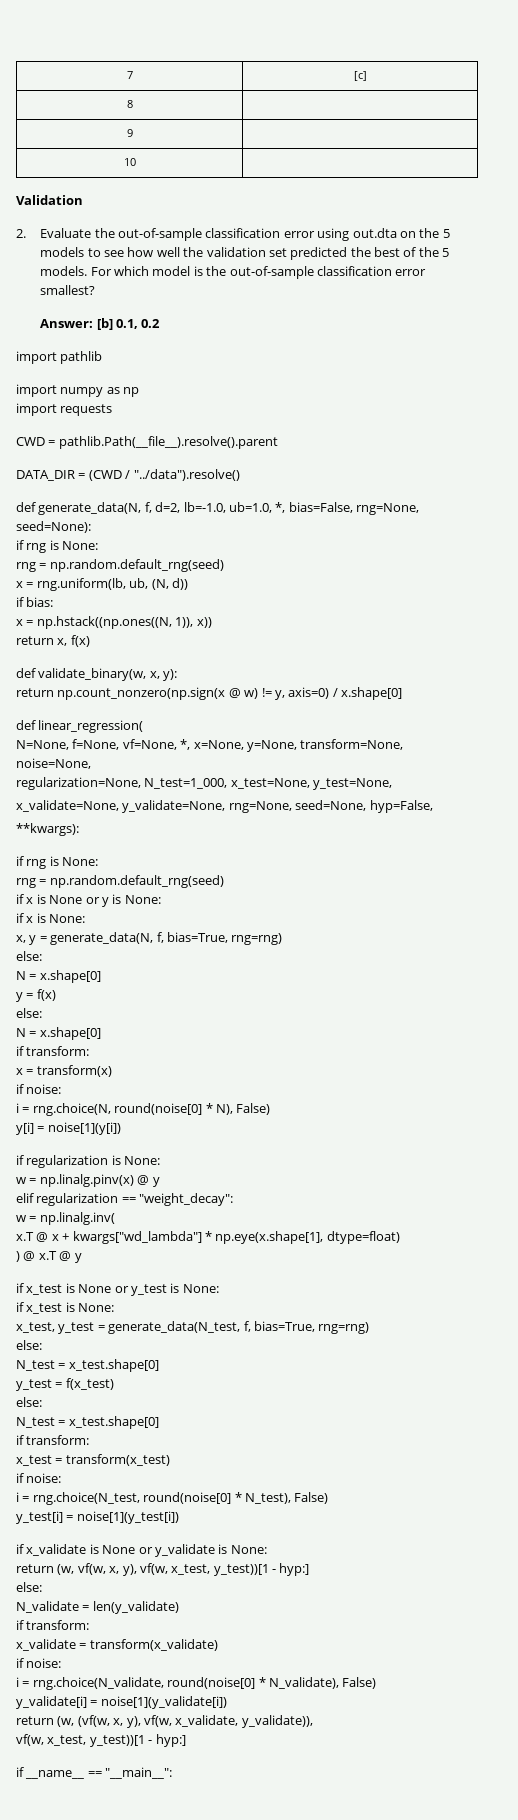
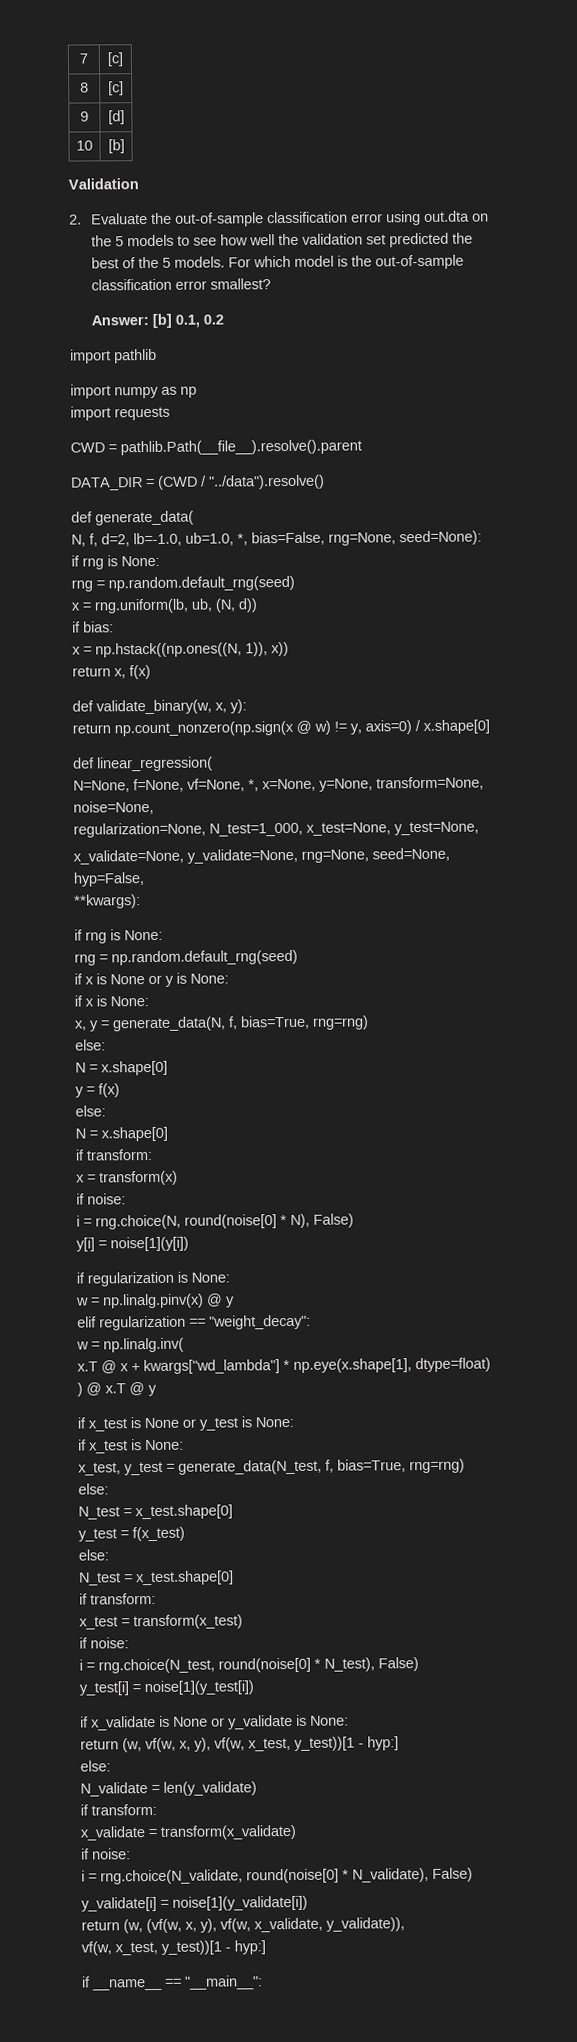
- 8 |
+ 8 | [c]
- 9 |
+ 9 | [d]
- 10 |
+ 10 | [b]
- def generate_data(N, f, d=2, lb=-1.0, ub=1.0, *, bias=False, rng=None, seed=None):
+ def generate_data(
+ N, f, d=2, lb=-1.0, ub=1.0, *, bias=False, rng=None, seed=None):

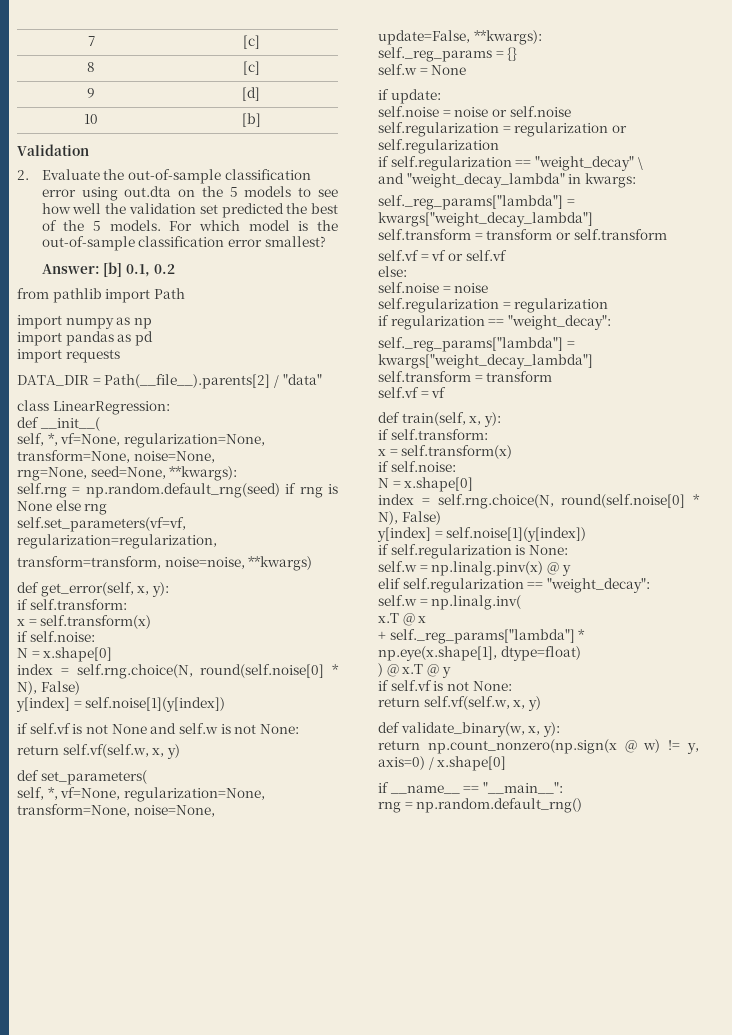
- import pathlib
+ from pathlib import Path
+ import pandas as pd
- CWD = pathlib.Path(__file__).resolve().parent
- DATA_DIR = (CWD / "../data").resolve()
- def generate_data(
- N, f, d=2, lb=-1.0, ub=1.0, *, bias=False, rng=None, seed=None):
- if rng is None:
- rng = np.random.default_rng(seed)
- x = rng.uniform(lb, ub, (N, d))
- if bias:
- x = np.hstack((np.ones((N, 1)), x))
- return x, f(x)
+ DATA_DIR = Path(__file__).parents[2] / "data"
+ class LinearRegression:
+ def __init__(
+ self, *, vf=None, regularization=None, transform=None, noise=None,
+ rng=None, seed=None, **kwargs):
+ self.rng = np.random.default_rng(seed) if rng is None else rng
+ self.set_parameters(vf=vf, regularization=regularization,
+ transform=transform, noise=noise, **kwargs)
+ def get_error(self, x, y):
+ if self.transform:
+ x = self.transform(x)
+ if self.noise:
+ N = x.shape[0]
+ index = self.rng.choice(N, round(self.noise[0] * N), False)
+ y[index] = self.noise[1](y[index])
+ if self.vf is not None and self.w is not None:
+ return self.vf(self.w, x, y)
+ def set_parameters(
+ self, *, vf=None, regularization=None, transform=None, noise=None,
+ update=False, **kwargs):
+ self._reg_params = {}
+ self.w = None
+ if update:
+ self.noise = noise or self.noise
+ self.regularization = regularization or self.regularization
+ if self.regularization == "weight_decay" \
+ and "weight_decay_lambda" in kwargs:
+ self._reg_params["lambda"] = kwargs["weight_decay_lambda"]
+ self.transform = transform or self.transform
+ self.vf = vf or self.vf
+ else:
+ self.noise = noise
+ self.regularization = regularization
+ if regularization == "weight_decay":
+ self._reg_params["lambda"] = kwargs["weight_decay_lambda"]
+ self.transform = transform
+ self.vf = vf
+ def train(self, x, y):
+ if self.transform:
+ x = self.transform(x)
+ if self.noise:
+ N = x.shape[0]
+ index = self.rng.choice(N, round(self.noise[0] * N), False)
+ y[index] = self.noise[1](y[index])
+ if self.regularization is None:
+ self.w = np.linalg.pinv(x) @ y
+ elif self.regularization == "weight_decay":
+ self.w = np.linalg.inv(
+ x.T @ x
+ + self._reg_params["lambda"] * np.eye(x.shape[1], dtype=float)
+ ) @ x.T @ y
+ if self.vf is not None:
+ return self.vf(self.w, x, y)
- def linear_regression(
- N=None, f=None, vf=None, *, x=None, y=None, transform=None, noise=None,
- regularization=None, N_test=1_000, x_test=None, y_test=None,
- x_validate=None, y_validate=None, rng=None, seed=None, hyp=False,
- **kwargs):
- if rng is None:
- rng = np.random.default_rng(seed)
- if x is None or y is None:
- if x is None:
- x, y = generate_data(N, f, bias=True, rng=rng)
- else:
- N = x.shape[0]
- y = f(x)
- else:
- N = x.shape[0]
- if transform:
- x = transform(x)
- if noise:
- i = rng.choice(N, round(noise[0] * N), False)
- y[i] = noise[1](y[i])
- if regularization is None:
- w = np.linalg.pinv(x) @ y
- elif regularization == "weight_decay":
- w = np.linalg.inv(
- x.T @ x + kwargs["wd_lambda"] * np.eye(x.shape[1], dtype=float)
- ) @ x.T @ y
- if x_test is None or y_test is None:
- if x_test is None:
- x_test, y_test = generate_data(N_test, f, bias=True, rng=rng)
- else:
- N_test = x_test.shape[0]
- y_test = f(x_test)
- else:
- N_test = x_test.shape[0]
- if transform:
- x_test = transform(x_test)
- if noise:
- i = rng.choice(N_test, round(noise[0] * N_test), False)
- y_test[i] = noise[1](y_test[i])
- if x_validate is None or y_validate is None:
- return (w, vf(w, x, y), vf(w, x_test, y_test))[1 - hyp:]
- else:
- N_validate = len(y_validate)
- if transform:
- x_validate = transform(x_validate)
- if noise:
- i = rng.choice(N_validate, round(noise[0] * N_validate), False)
- y_validate[i] = noise[1](y_validate[i])
- return (w, (vf(w, x, y), vf(w, x_validate, y_validate)),
- vf(w, x_test, y_test))[1 - hyp:]
+ rng = np.random.default_rng()

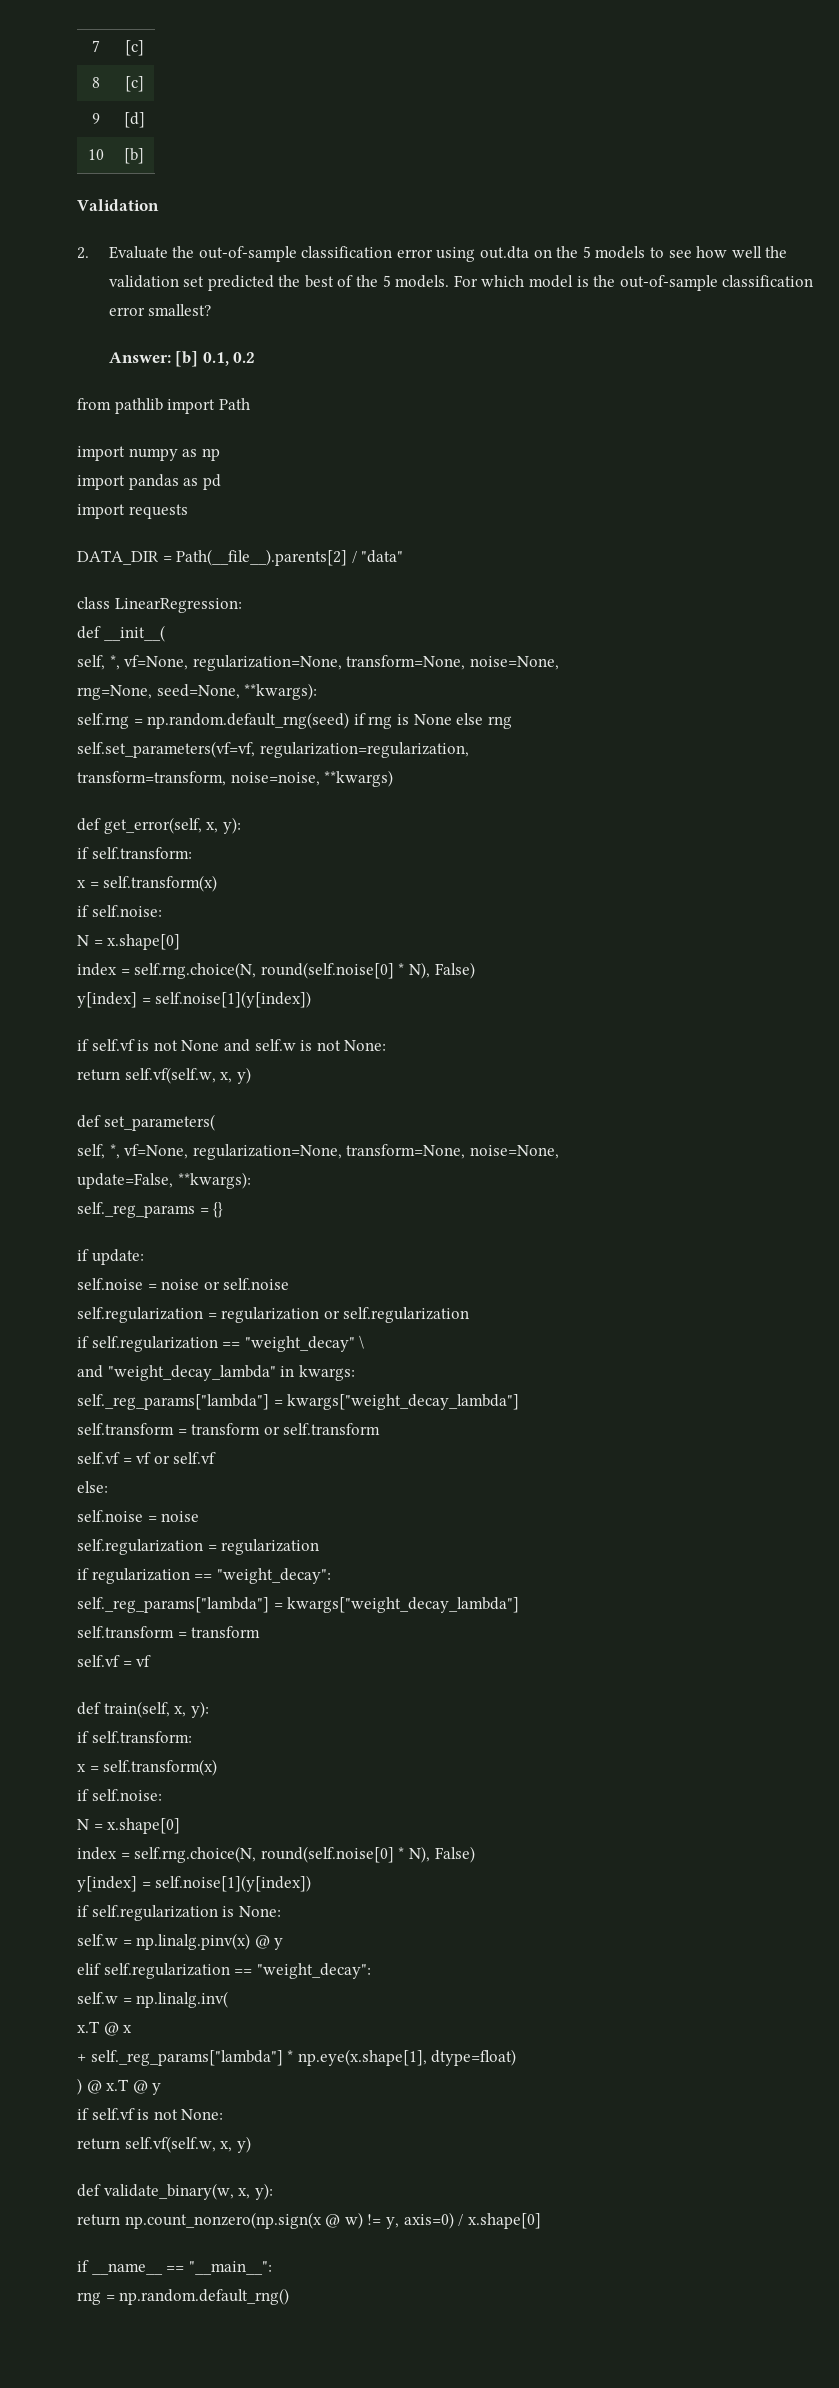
- self.w = None

